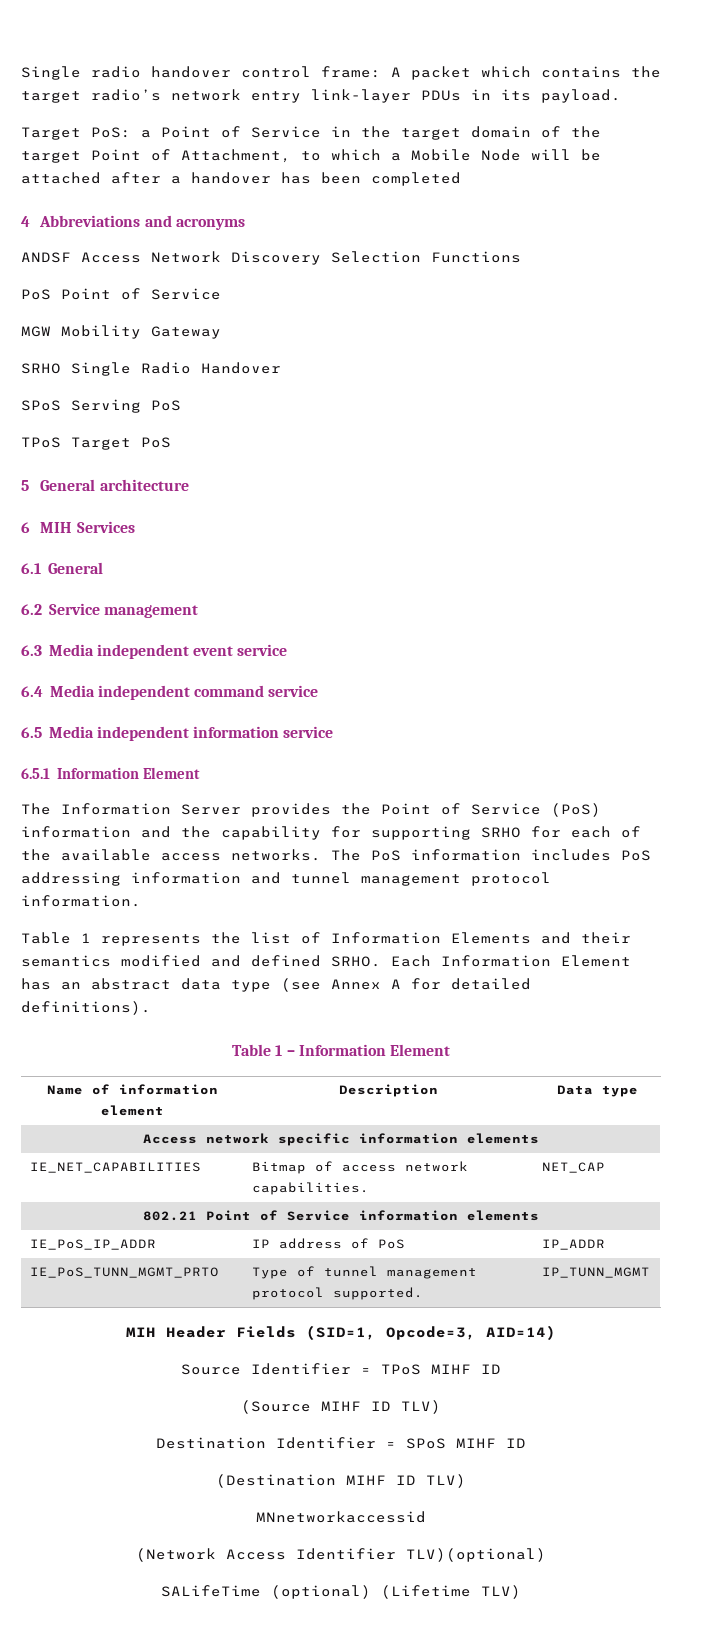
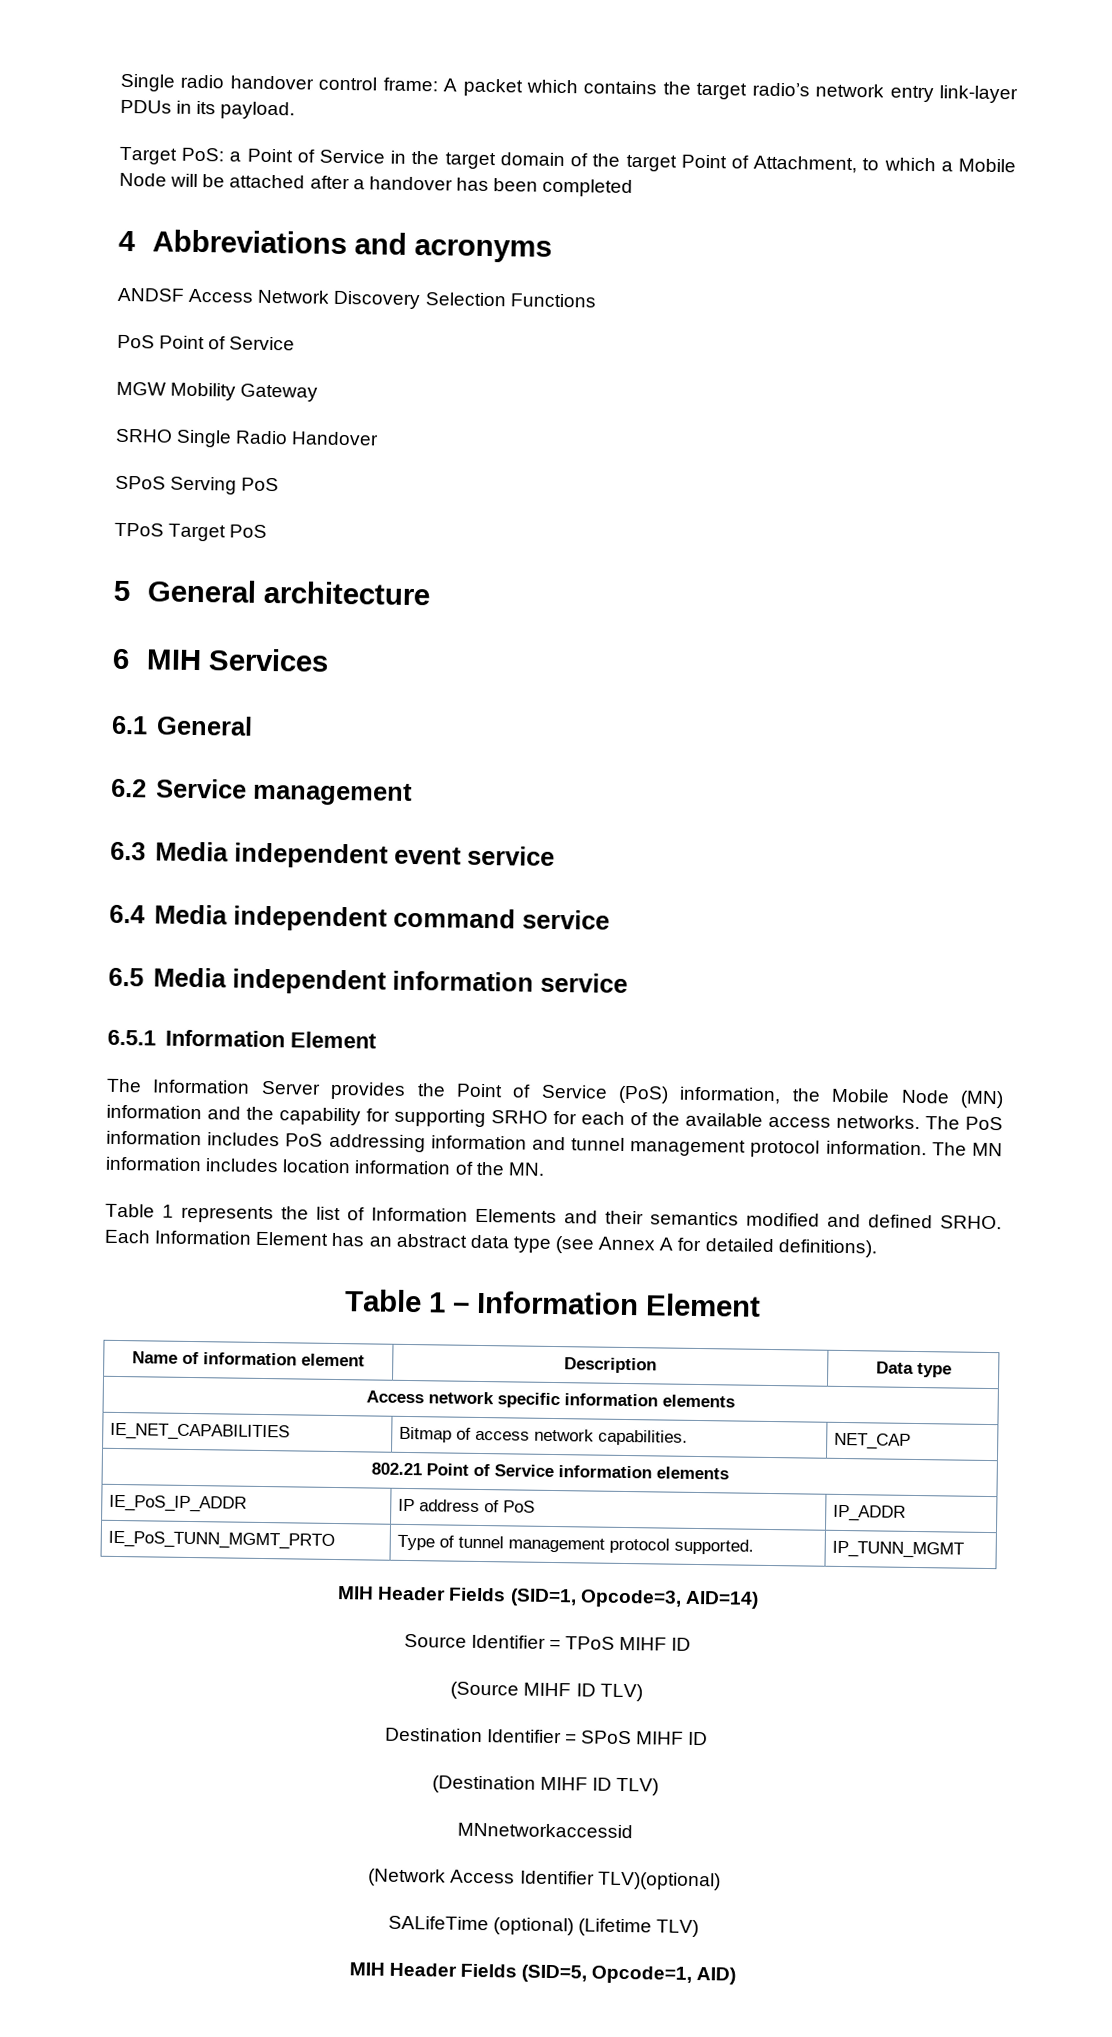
- The Information Server provides the Point of Service (PoS) information and the capability for supporting SRHO for each of the available access networks.
+ The Information Server provides the Point of Service (PoS) information, the Mobile Node (MN) information and the capability for supporting SRHO for each of the available access networks.
+ The MN information includes location information of the MN.
+ MIH Header Fields (SID=5, Opcode=1, AID)

